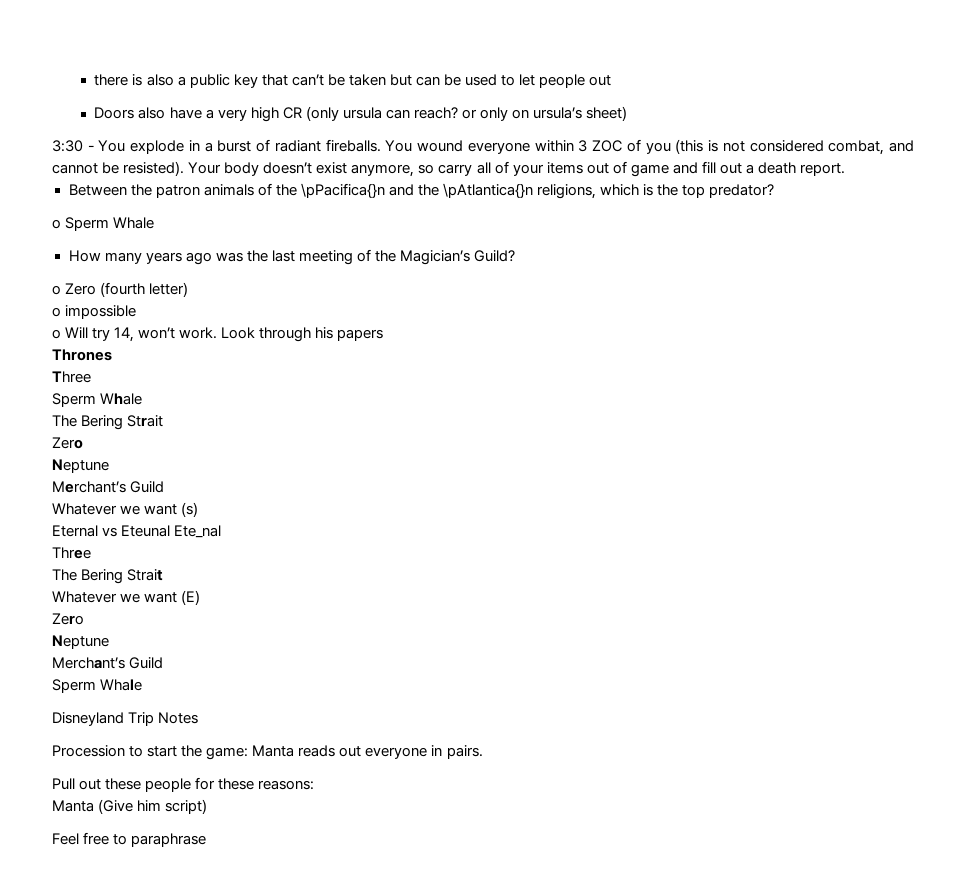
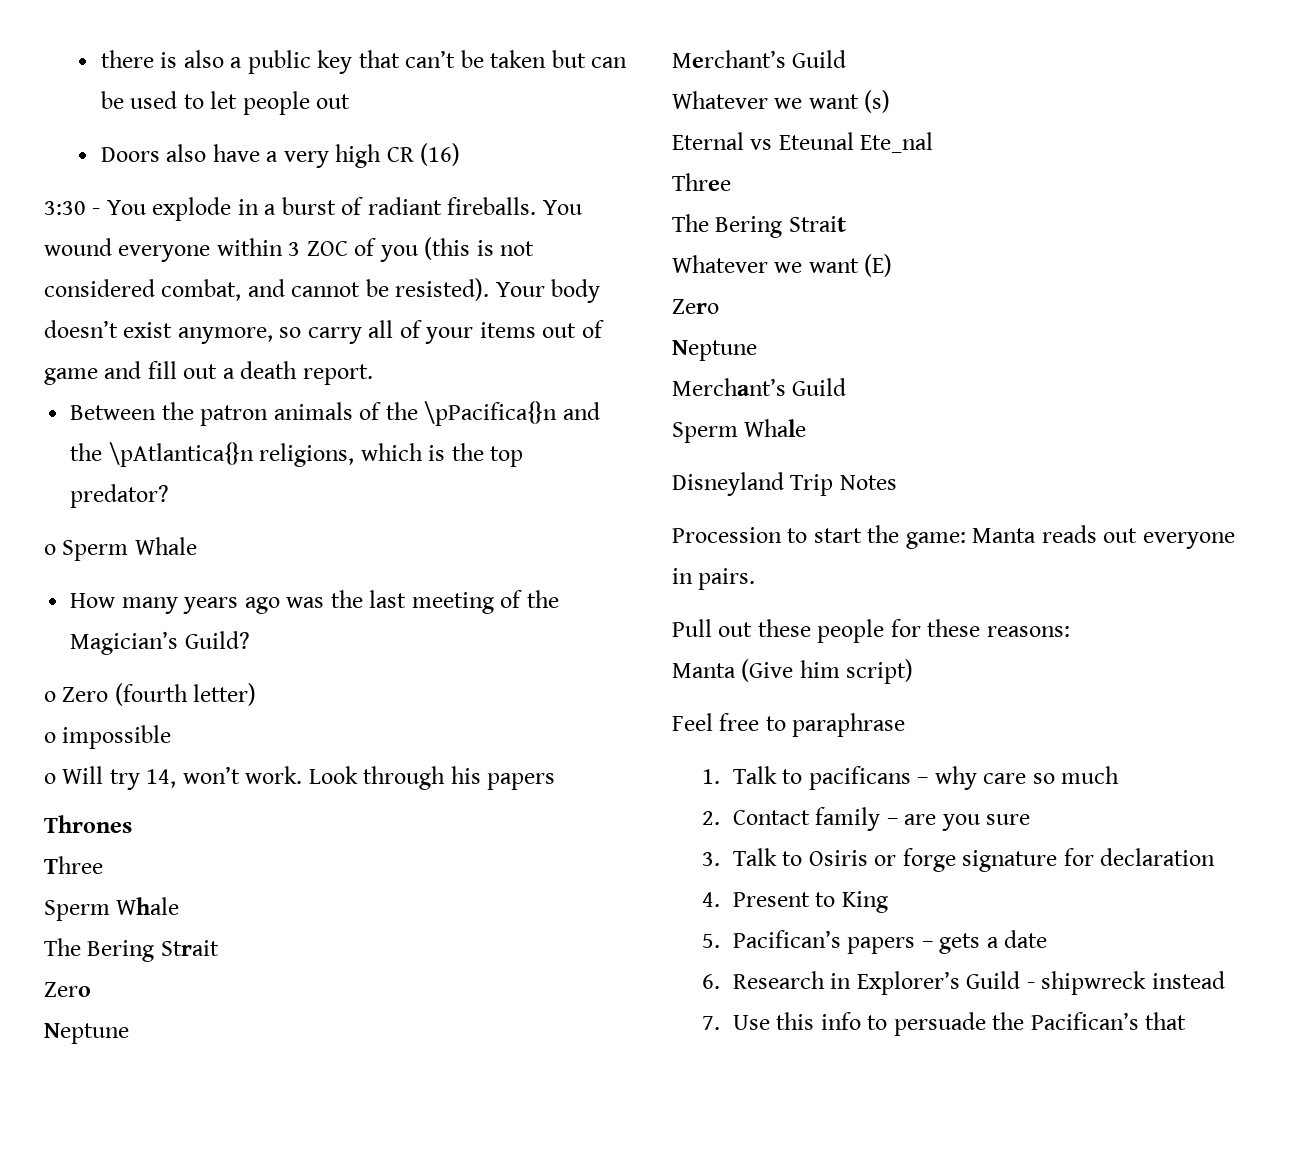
- Doors also have a very high CR (only ursula can reach? or only on ursula’s sheet)
+ Doors also have a very high CR (16)
+ 1. Talk to pacificans – why care so much
+ 2. Contact family – are you sure
+ 3. Talk to Osiris or forge signature for declaration
+ 4. Present to King
+ 5. Pacifican’s papers – gets a date
+ 6. Research in Explorer’s Guild - shipwreck instead
+ 7. Use this info to persuade the Pacifican’s that

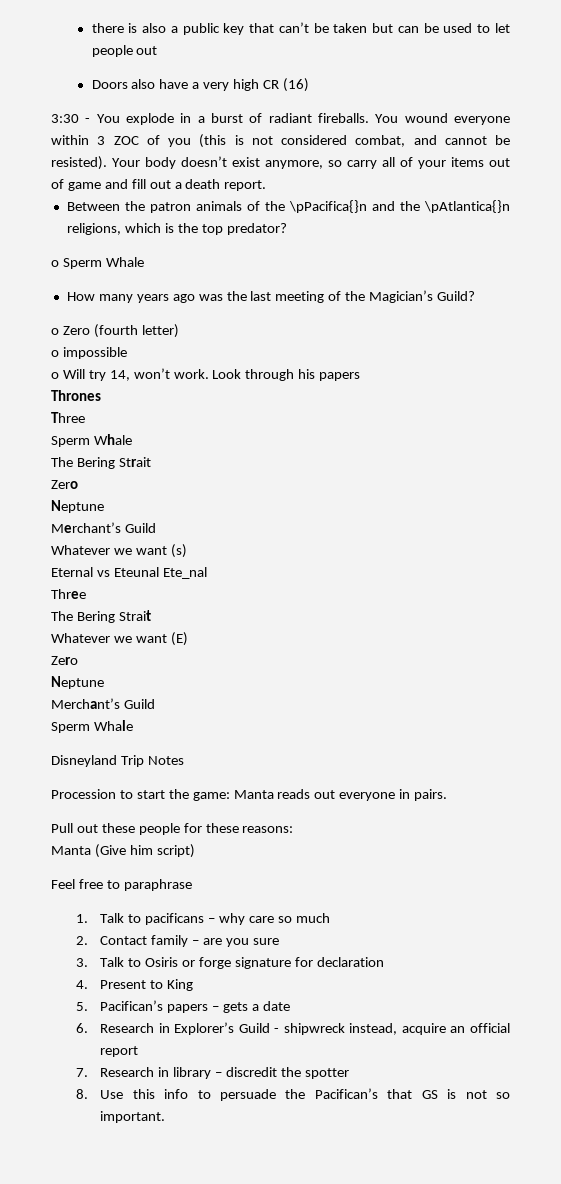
- 6. Research in Explorer’s Guild - shipwreck instead
- 7. Use this info to persuade the Pacifican’s that
+ 6. Research in Explorer’s Guild - shipwreck instead, acquire an official report
+ 7. Research in library – discredit the spotter
+ 8. Use this info to persuade the Pacifican’s that GS is not so important.

